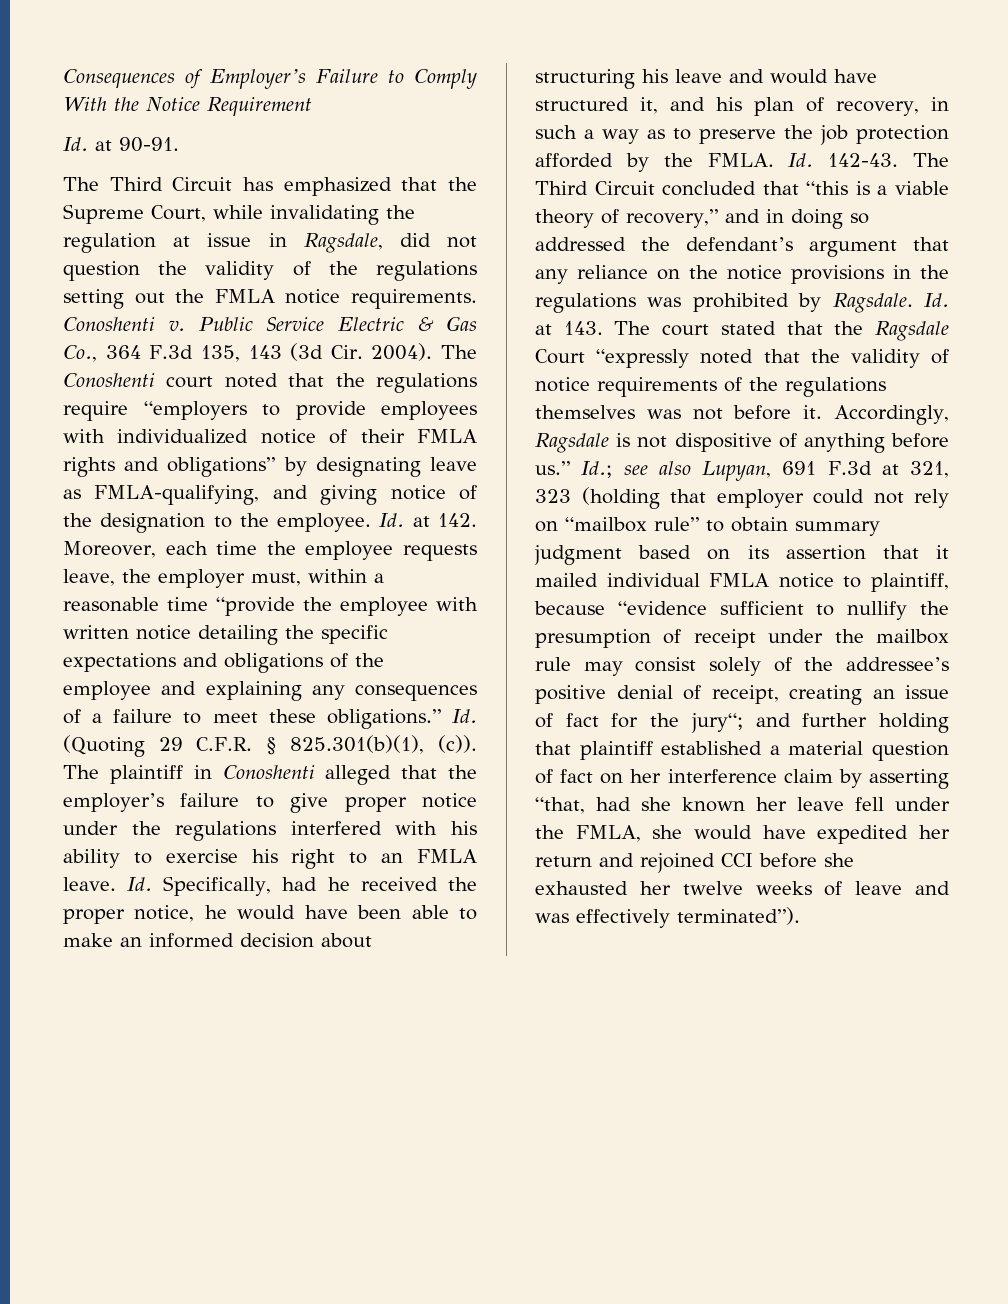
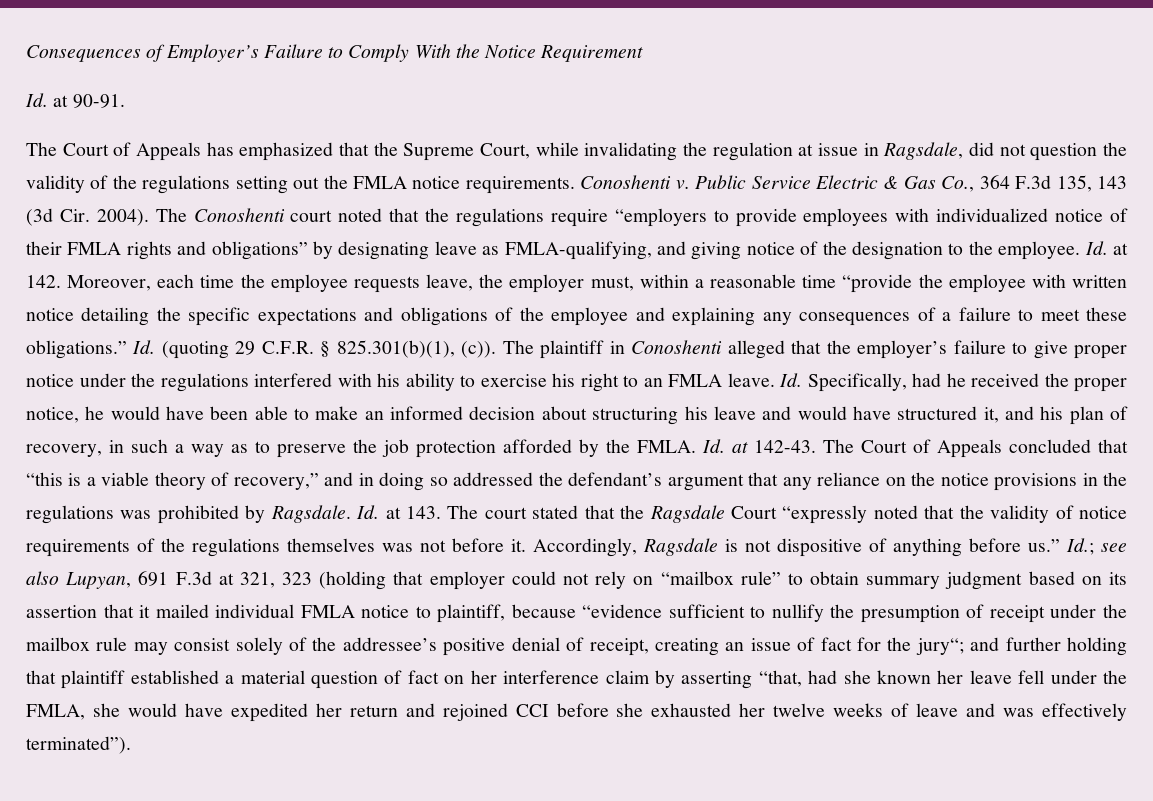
- The Third Circuit has emphasized that the Supreme Court, while invalidating the regulation at issue in Ragsdale, did not question the validity of the regulations setting out the FMLA notice requirements.
+ The Court of Appeals has emphasized that the Supreme Court, while invalidating the regulation at issue in Ragsdale, did not question the validity of the regulations setting out the FMLA notice requirements.
- Id. (Quoting 29 C.F.R. § 825.301(b)(1), (c)).
+ Id. (quoting 29 C.F.R. § 825.301(b)(1), (c)).
- Id. 142-43.
+ Id. at 142-43.
- The Third Circuit concluded that “this is a viable theory of recovery,” and in doing so addressed the defendant’s argument that any reliance on the notice provisions in the regulations was prohibited by Ragsdale.
+ The Court of Appeals concluded that “this is a viable theory of recovery,” and in doing so addressed the defendant’s argument that any reliance on the notice provisions in the regulations was prohibited by Ragsdale.

